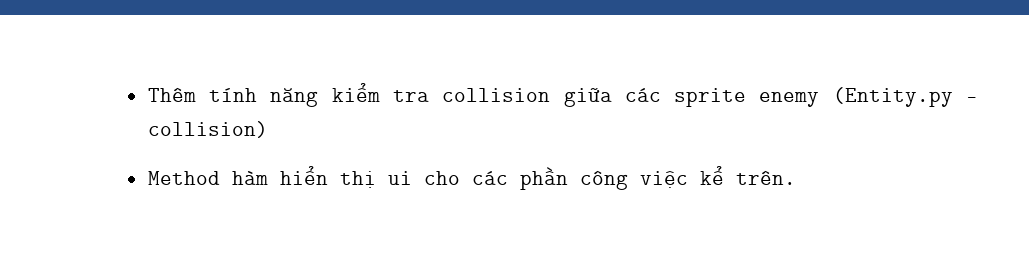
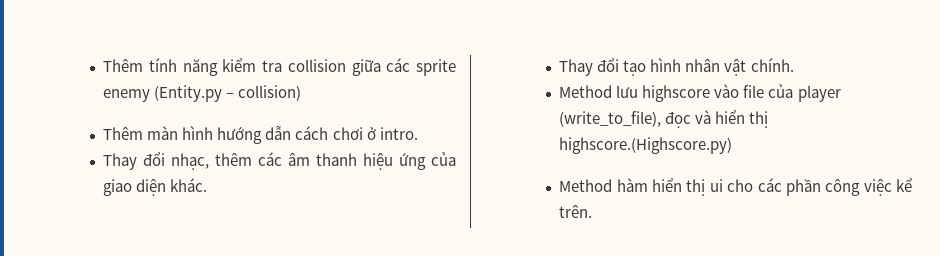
+ Thêm màn hình hướng dẫn cách chơi ở intro.
+ Thay đổi nhạc, thêm các âm thanh hiệu ứng của giao diện khác.
+ Thay đổi tạo hình nhân vật chính.
+ Method lưu highscore vào file của player (write_to_file), đọc và hiển thị highscore.(Highscore.py)

